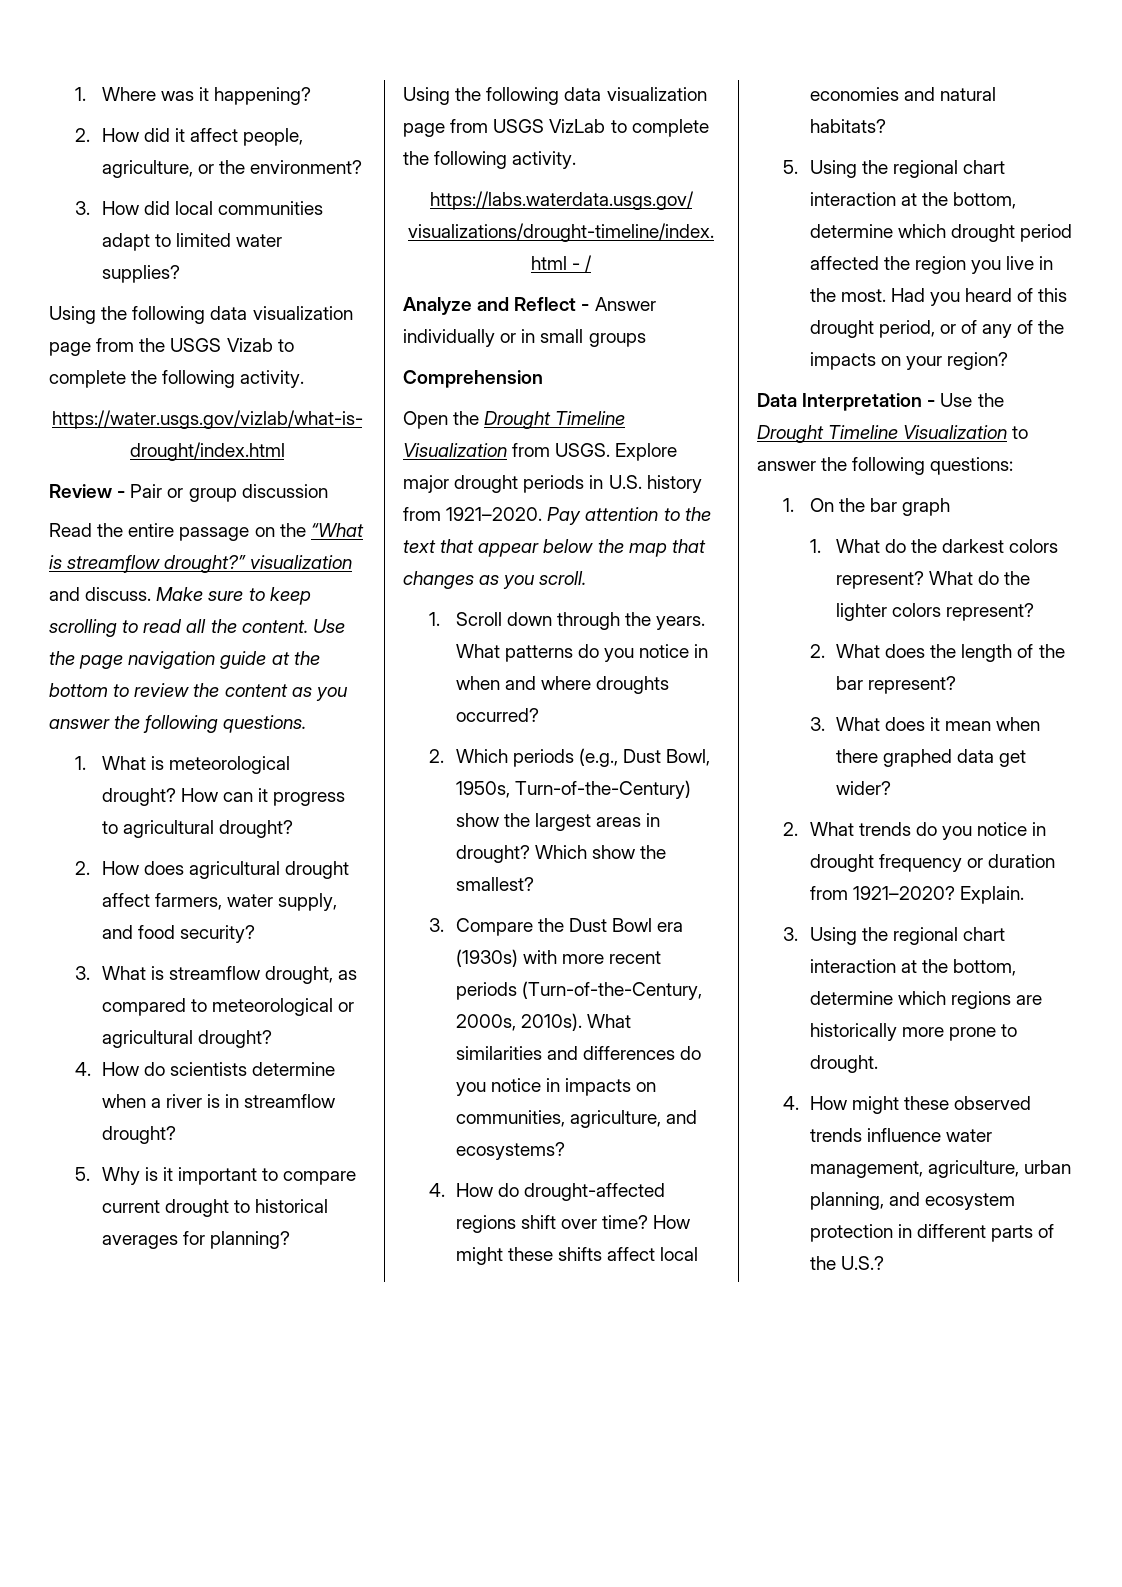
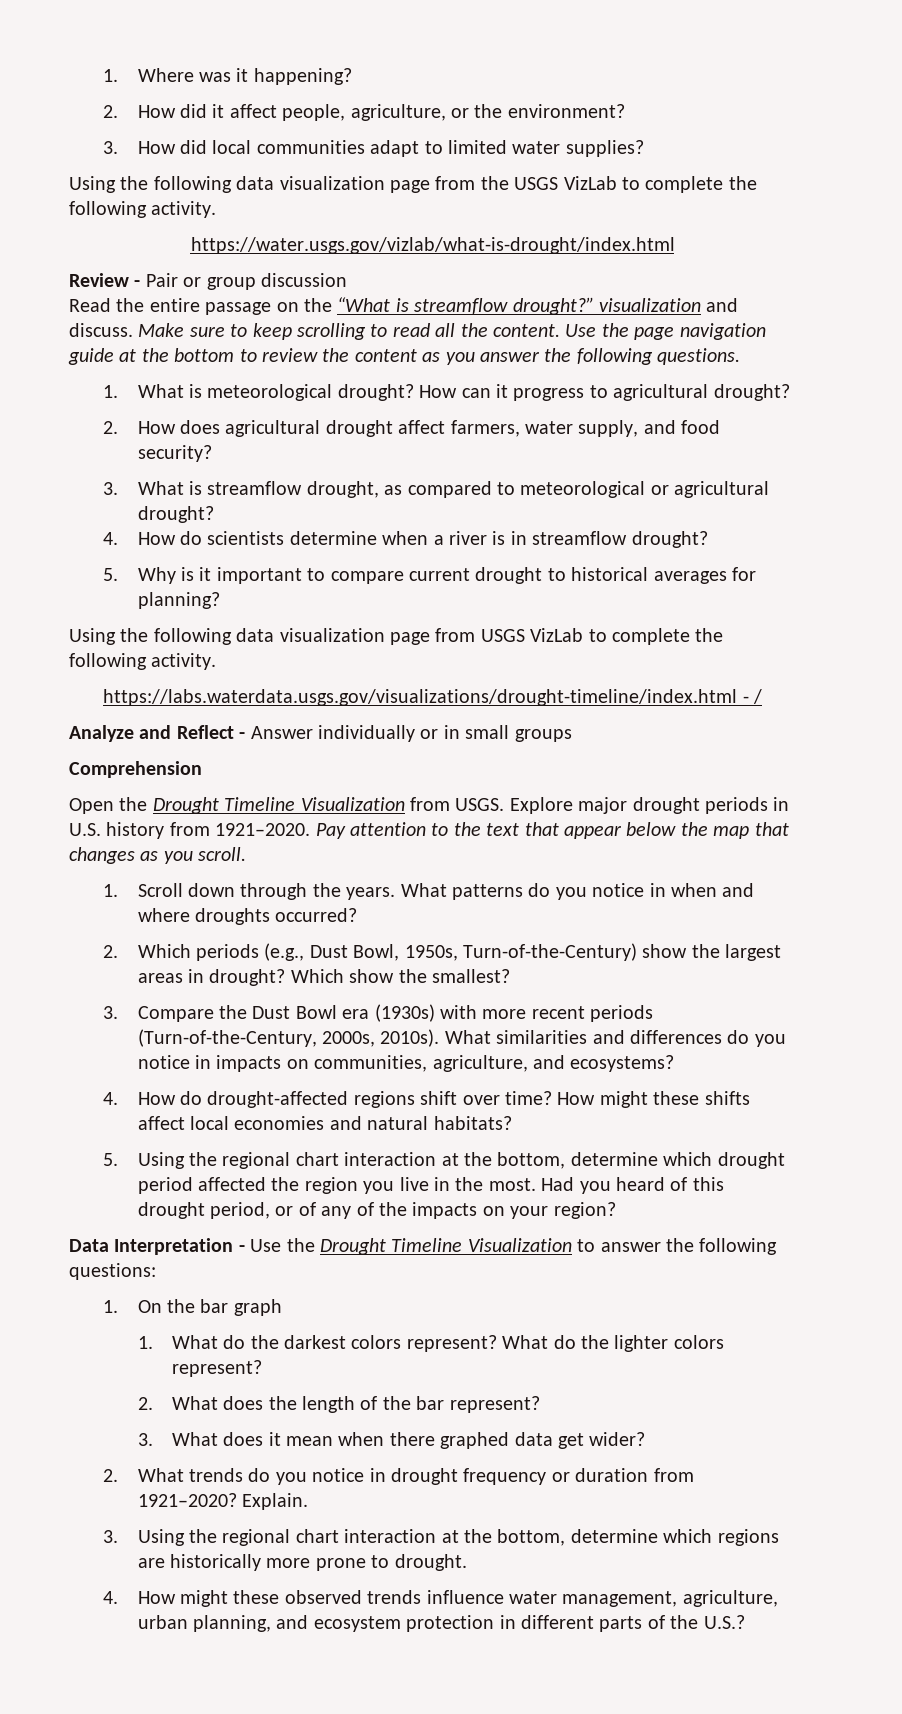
- Using the following data visualization page from the USGS Vizab to complete the following activity.
+ Using the following data visualization page from the USGS VizLab to complete the following activity.

